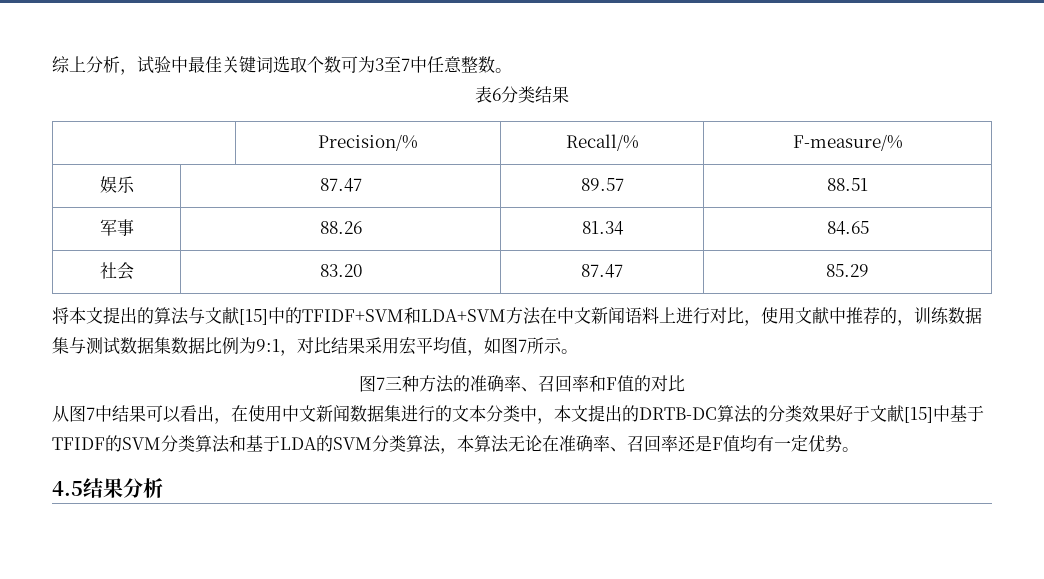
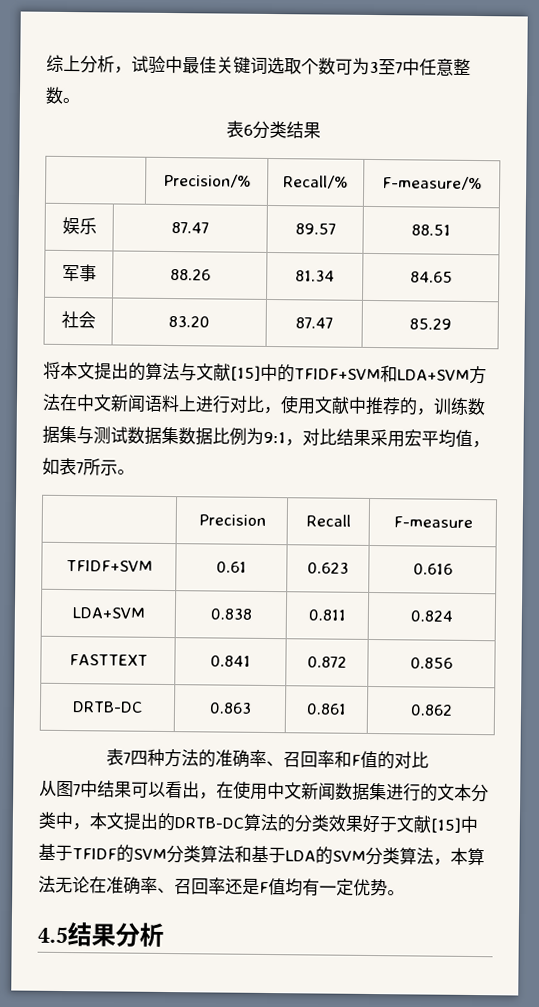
- 将本文提出的算法与文献[15]中的TFIDF+SVM和LDA+SVM方法在中文新闻语料上进行对比，使用文献中推荐的，训练数据集与测试数据集数据比例为9:1，对比结果采用宏平均值，如图7所示。
+ 将本文提出的算法与文献[15]中的TFIDF+SVM和LDA+SVM方法在中文新闻语料上进行对比，使用文献中推荐的，训练数据集与测试数据集数据比例为9:1，对比结果采用宏平均值，如表7所示。
- 图7三种方法的准确率、召回率和F值的对比
+ | Precision | Recall | F-measure
+ TFIDF+SVM | 0.61 | 0.623 | 0.616
+ LDA+SVM | 0.838 | 0.811 | 0.824
+ FASTTEXT | 0.841 | 0.872 | 0.856
+ DRTB-DC | 0.863 | 0.861 | 0.862
+ 表7四种方法的准确率、召回率和F值的对比

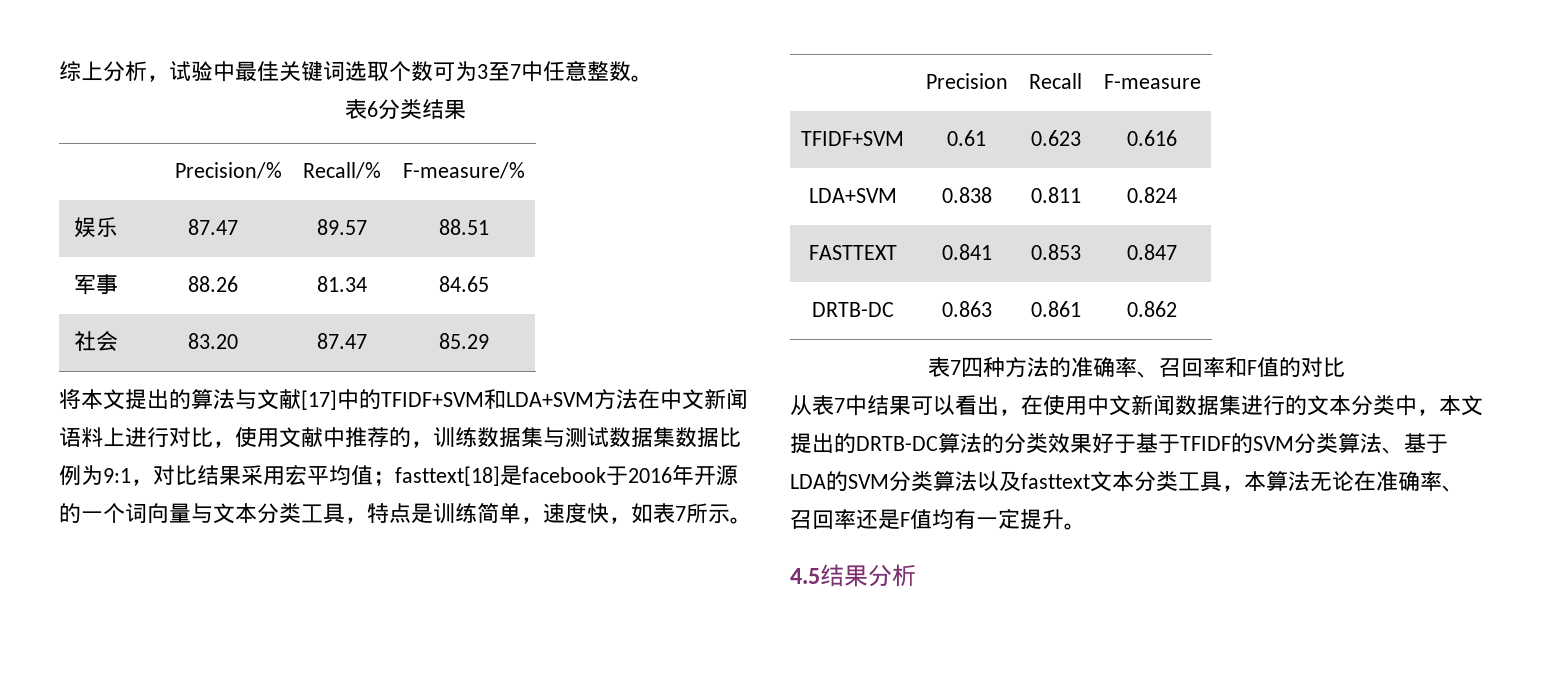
- 将本文提出的算法与文献[15]中的TFIDF+SVM和LDA+SVM方法在中文新闻语料上进行对比，使用文献中推荐的，训练数据集与测试数据集数据比例为9:1，对比结果采用宏平均值，如表7所示。
+ 将本文提出的算法与文献[17]中的TFIDF+SVM和LDA+SVM方法在中文新闻语料上进行对比，使用文献中推荐的，训练数据集与测试数据集数据比例为9:1，对比结果采用宏平均值；fasttext[18]是facebook于2016年开源的一个词向量与文本分类工具，特点是训练简单，速度快，如表7所示。
- FASTTEXT | 0.841 | 0.872 | 0.856
+ FASTTEXT | 0.841 | 0.853 | 0.847
- 从图7中结果可以看出，在使用中文新闻数据集进行的文本分类中，本文提出的DRTB-DC算法的分类效果好于文献[15]中基于TFIDF的SVM分类算法和基于LDA的SVM分类算法，本算法无论在准确率、召回率还是F值均有一定优势。
+ 从表7中结果可以看出，在使用中文新闻数据集进行的文本分类中，本文提出的DRTB-DC算法的分类效果好于基于TFIDF的SVM分类算法、基于LDA的SVM分类算法以及fasttext文本分类工具，本算法无论在准确率、召回率还是F值均有一定提升。

